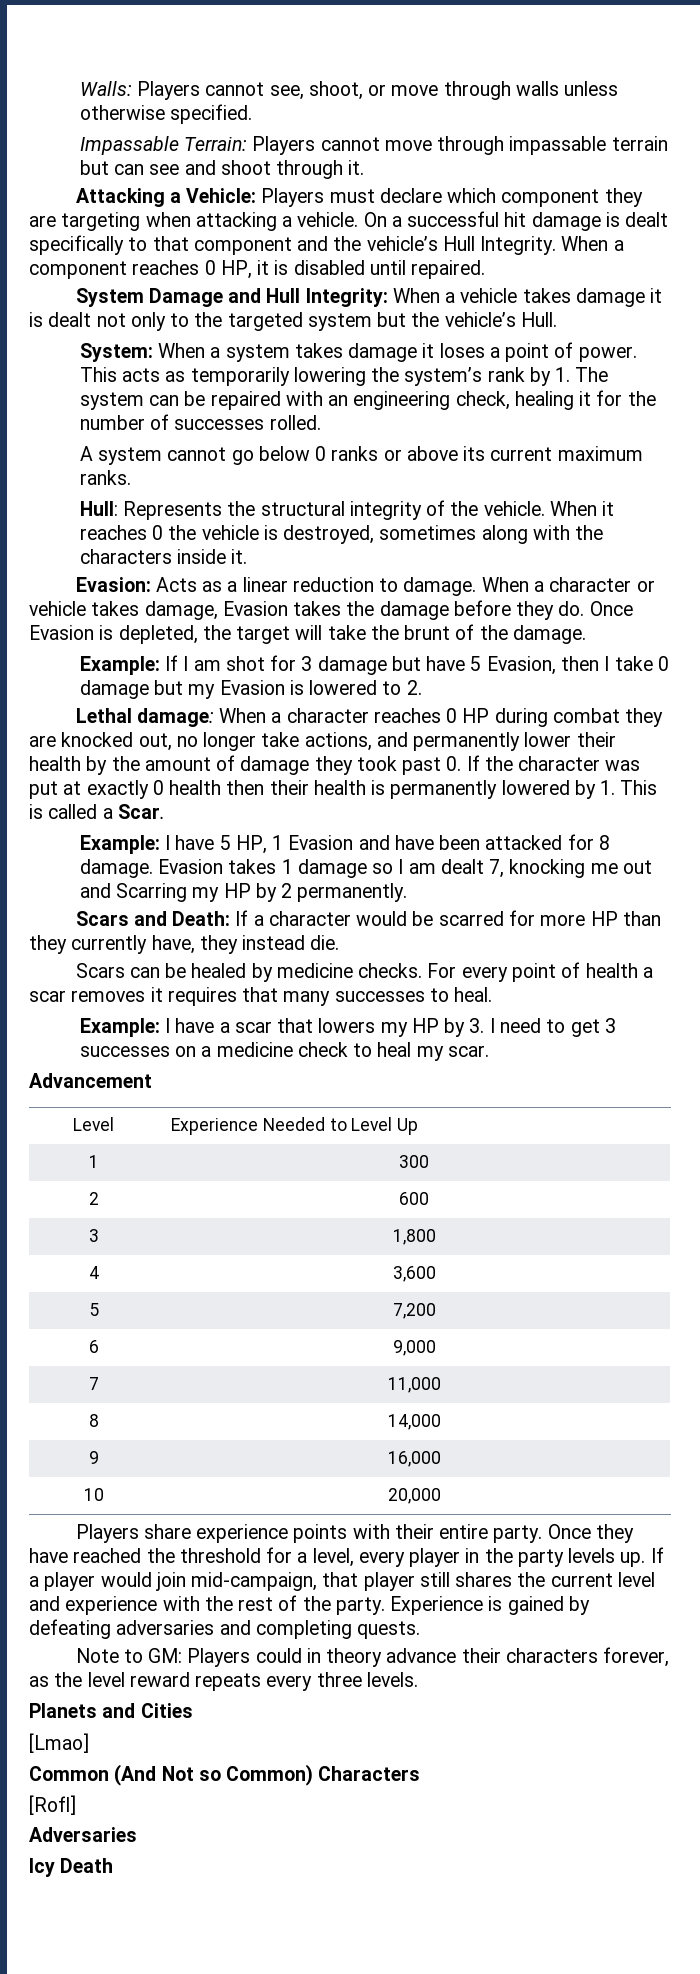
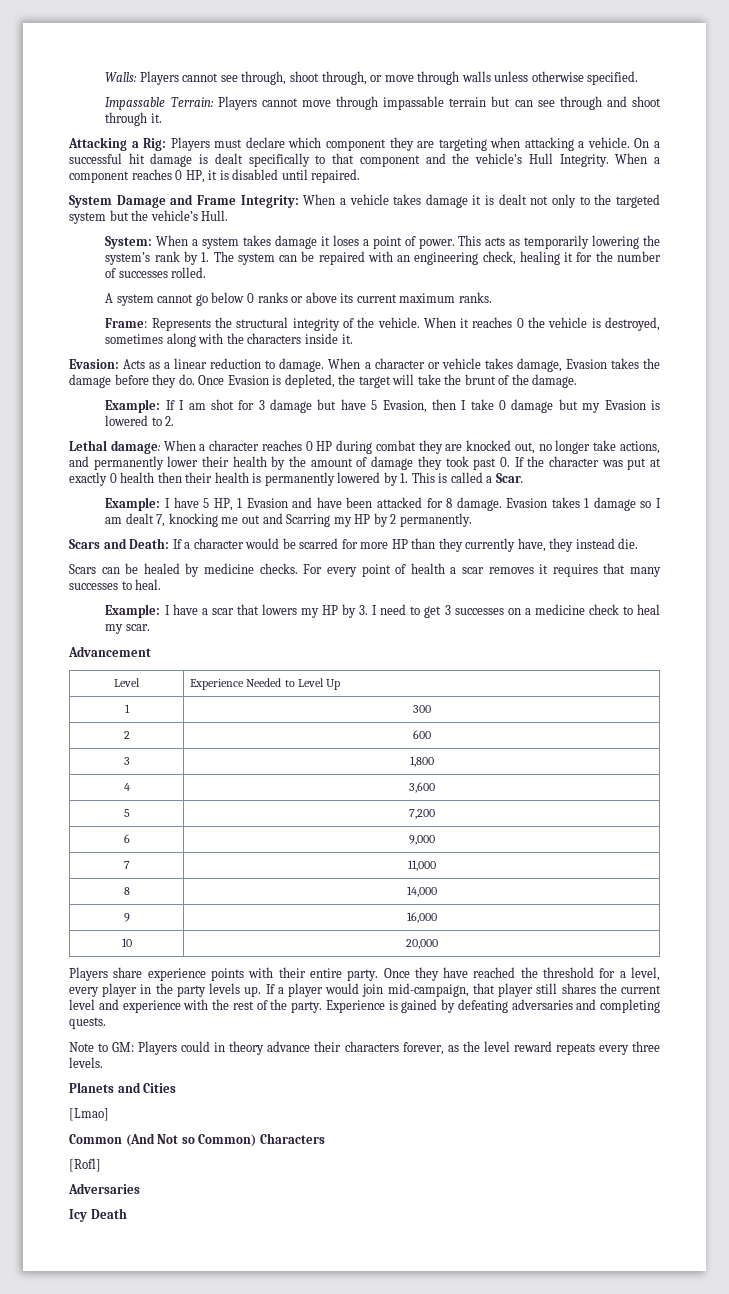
- Walls: Players cannot see, shoot, or move through walls unless otherwise specified.
+ Walls: Players cannot see through, shoot through, or move through walls unless otherwise specified.
- Impassable Terrain: Players cannot move through impassable terrain but can see and shoot through it.
+ Impassable Terrain: Players cannot move through impassable terrain but can see through and shoot through it.
- Attacking a Vehicle: Players must declare which component they are targeting when attacking a vehicle.
+ Attacking a Rig: Players must declare which component they are targeting when attacking a vehicle.
- System Damage and Hull Integrity: When a vehicle takes damage it is dealt not only to the targeted system but the vehicle’s Hull.
+ System Damage and Frame Integrity: When a vehicle takes damage it is dealt not only to the targeted system but the vehicle’s Hull.
- Hull: Represents the structural integrity of the vehicle.
+ Frame: Represents the structural integrity of the vehicle.

